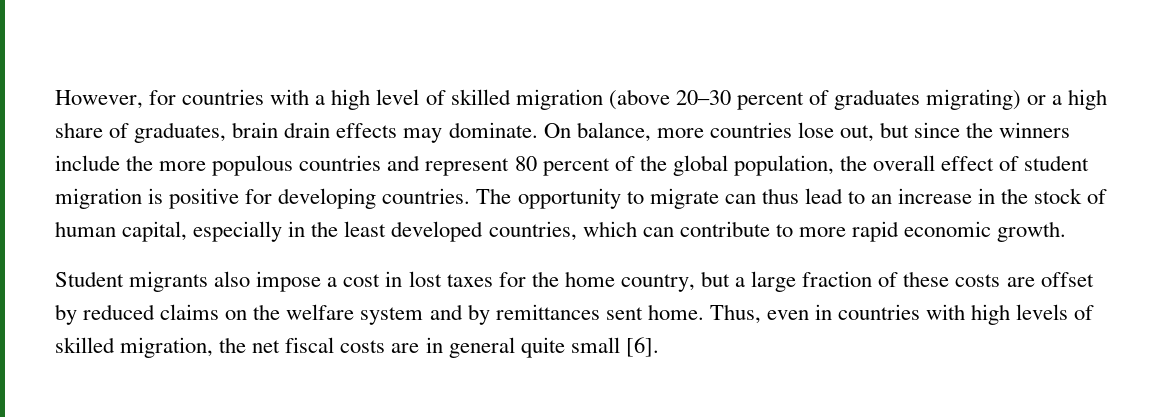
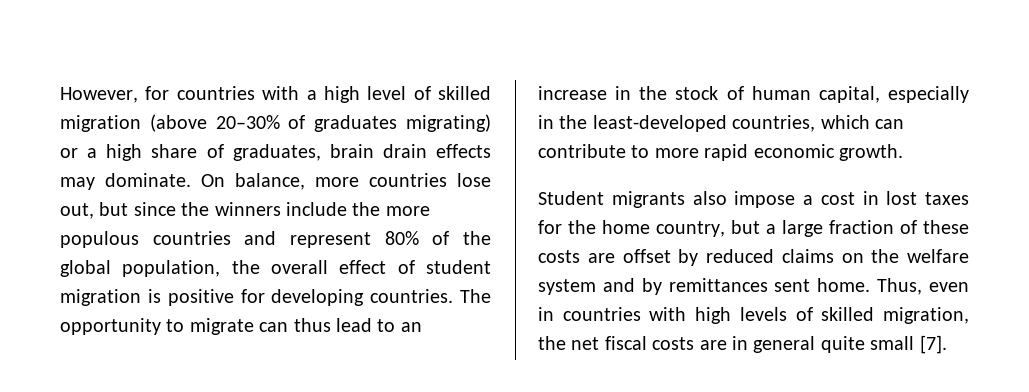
- However, for countries with a high level of skilled migration (above 20–30 percent of graduates migrating) or a high share of graduates, brain drain effects may dominate.
+ However, for countries with a high level of skilled migration (above 20–30% of graduates migrating) or a high share of graduates, brain drain effects may dominate.
- On balance, more countries lose out, but since the winners include the more populous countries and represent 80 percent of the global population, the overall effect of student migration is positive for developing countries.
+ On balance, more countries lose out, but since the winners include the more populous countries and represent 80% of the global population, the overall effect of student migration is positive for developing countries.
- The opportunity to migrate can thus lead to an increase in the stock of human capital, especially in the least developed countries, which can contribute to more rapid economic growth.
+ The opportunity to migrate can thus lead to an increase in the stock of human capital, especially in the least-developed countries, which can contribute to more rapid economic growth.
- Thus, even in countries with high levels of skilled migration, the net fiscal costs are in general quite small [6].
+ Thus, even in countries with high levels of skilled migration, the net fiscal costs are in general quite small [7].

